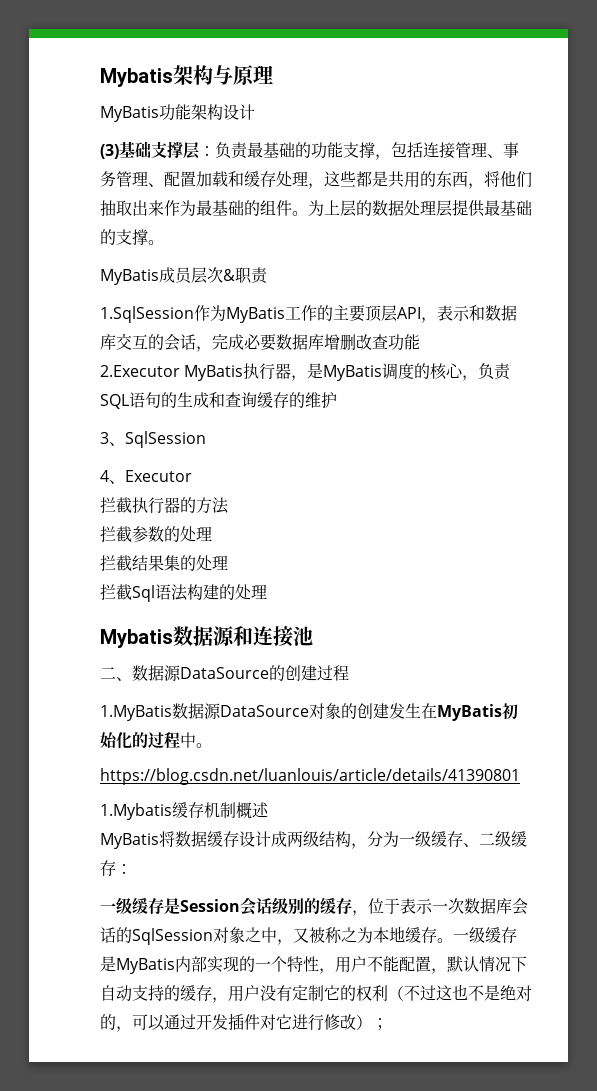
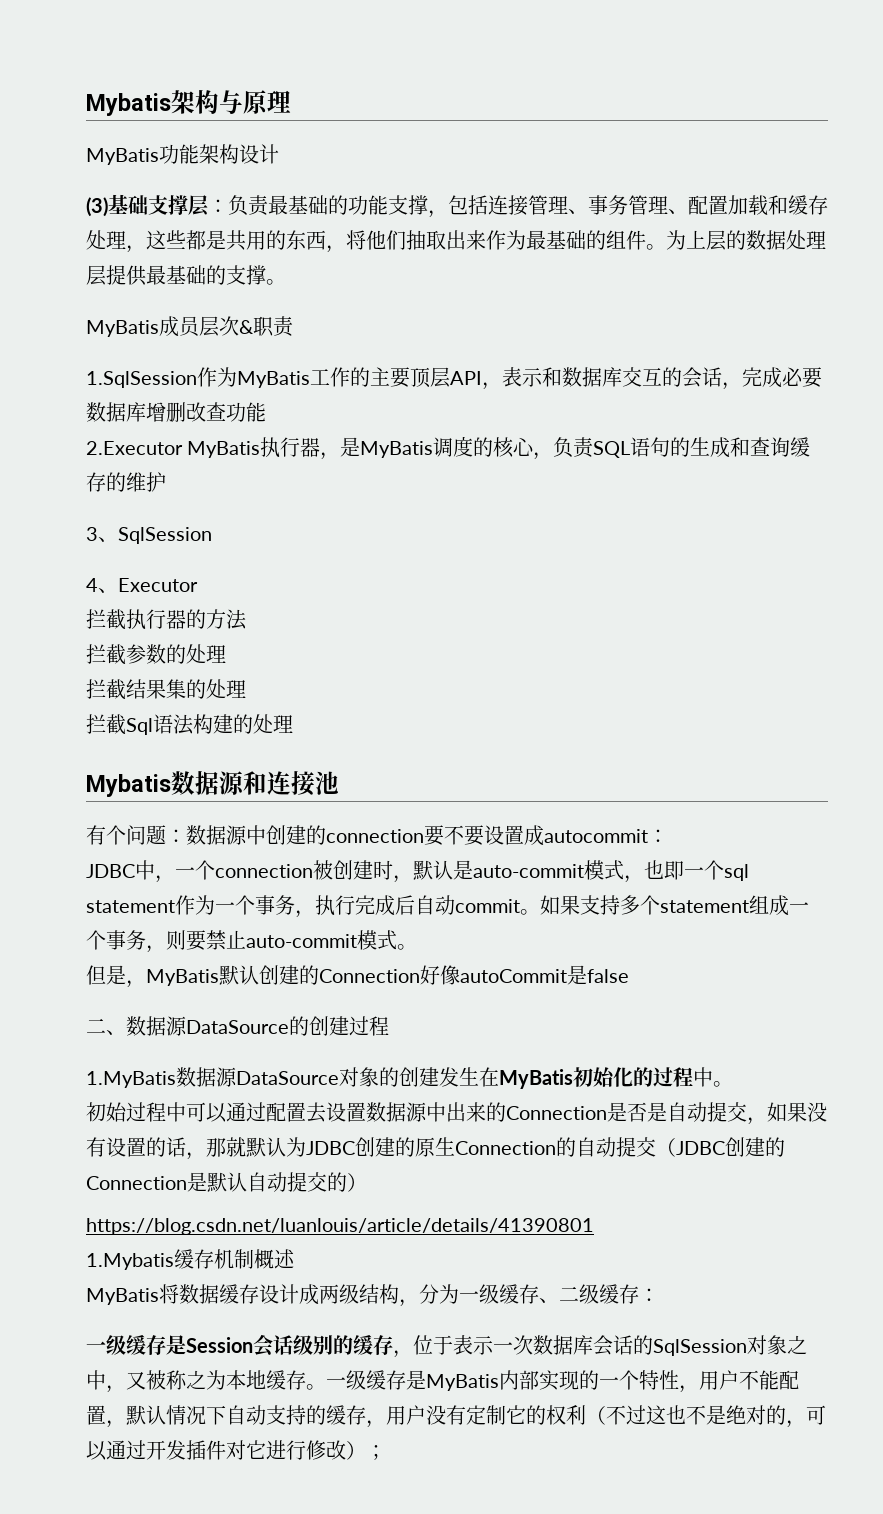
+ 有个问题：数据源中创建的connection要不要设置成autocommit：
+ JDBC中，一个connection被创建时，默认是auto-commit模式，也即一个sql statement作为一个事务，执行完成后自动commit。如果支持多个statement组成一个事务，则要禁止auto-commit模式。
+ 但是，MyBatis默认创建的Connection好像autoCommit是false
+ 初始过程中可以通过配置去设置数据源中出来的Connection是否是自动提交，如果没有设置的话，那就默认为JDBC创建的原生Connection的自动提交（JDBC创建的Connection是默认自动提交的）

